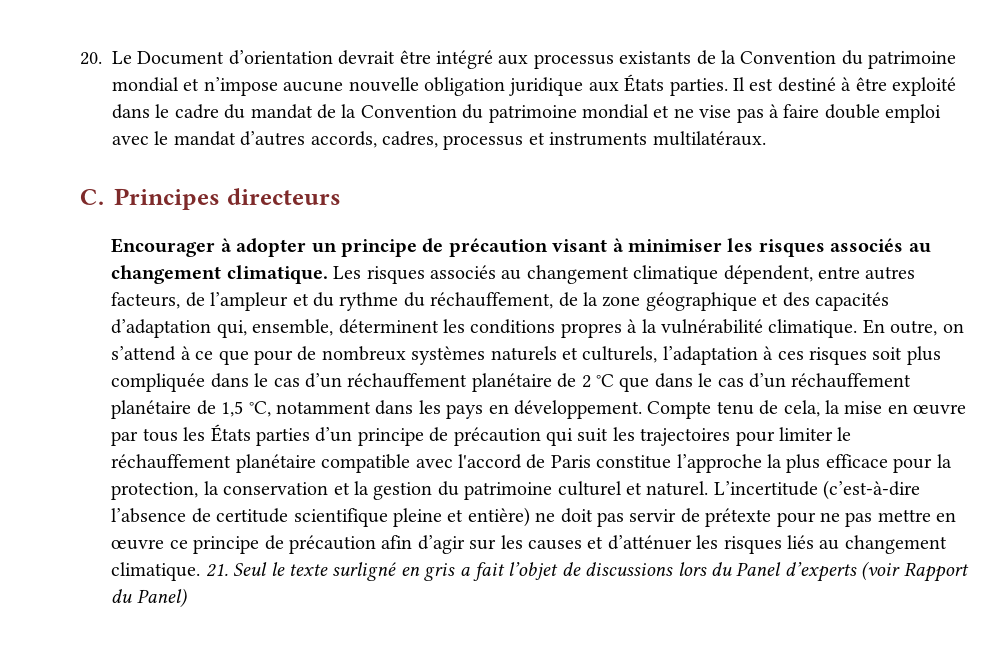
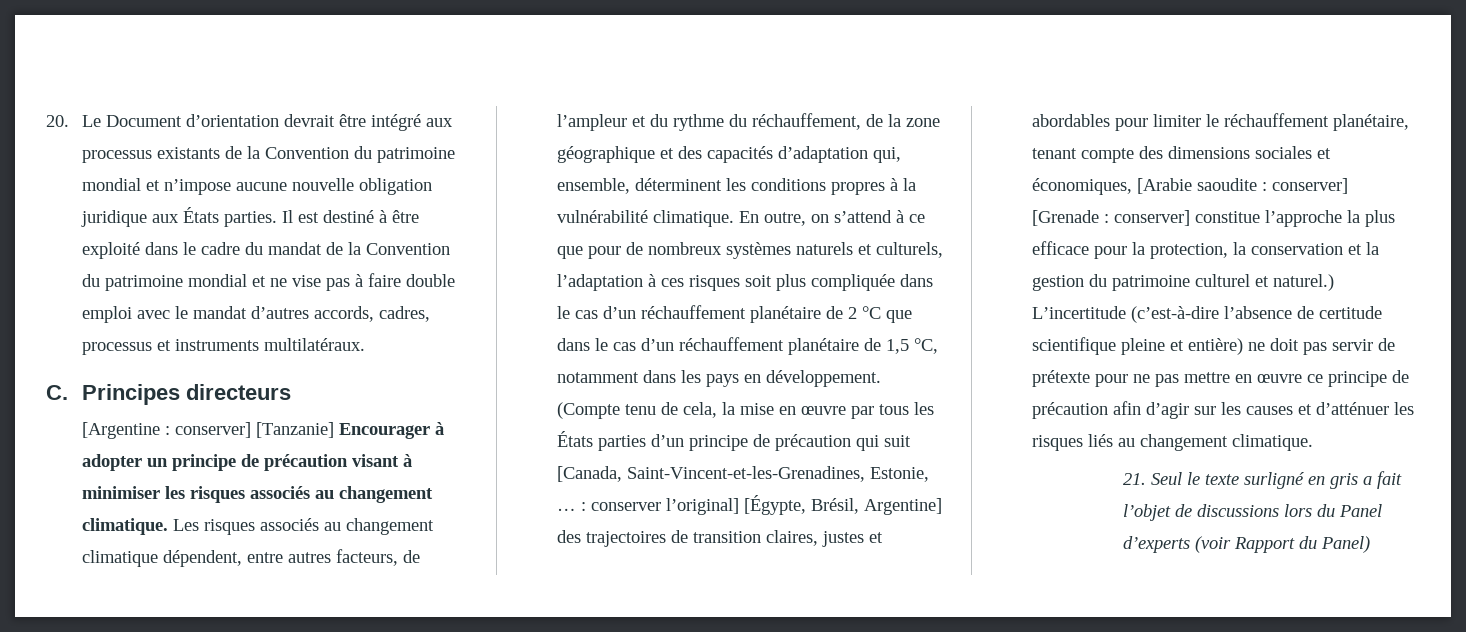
- Encourager à adopter un principe de précaution visant à minimiser les risques associés au changement climatique.
+ [Argentine : conserver] [Tanzanie] Encourager à adopter un principe de précaution visant à minimiser les risques associés au changement climatique.
- Compte tenu de cela, la mise en œuvre par tous les États parties d’un principe de précaution qui suit les trajectoires pour limiter le réchauffement planétaire compatible avec l'accord de Paris constitue l’approche la plus efficace pour la protection, la conservation et la gestion du patrimoine culturel et naturel.
+ (Compte tenu de cela, la mise en œuvre par tous les États parties d’un principe de précaution qui suit [Canada, Saint-Vincent-et-les-Grenadines, Estonie, … : conserver l’original] [Égypte, Brésil, Argentine] des trajectoires de transition claires, justes et abordables pour limiter le réchauffement planétaire, tenant compte des dimensions sociales et économiques, [Arabie saoudite : conserver] [Grenade : conserver] constitue l’approche la plus efficace pour la protection, la conservation et la gestion du patrimoine culturel et naturel.)
- L’incertitude (c’est-à-dire l’absence de certitude scientifique pleine et entière) ne doit pas servir de prétexte pour ne pas mettre en œuvre ce principe de précaution afin d’agir sur les causes et d’atténuer les risques liés au changement climatique. 21. Seul le texte surligné en gris a fait l’objet de discussions lors du Panel d’experts (voir Rapport du Panel)
+ L’incertitude (c’est-à-dire l’absence de certitude scientifique pleine et entière) ne doit pas servir de prétexte pour ne pas mettre en œuvre ce principe de précaution afin d’agir sur les causes et d’atténuer les risques liés au changement climatique.
+ 21. Seul le texte surligné en gris a fait l’objet de discussions lors du Panel d’experts (voir Rapport du Panel)

